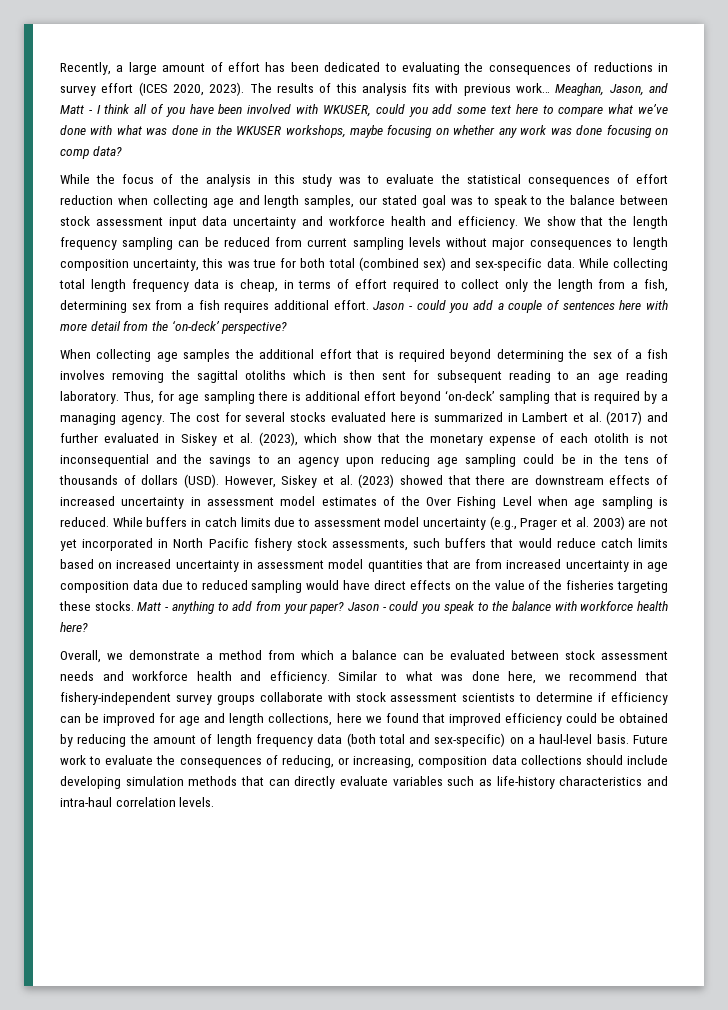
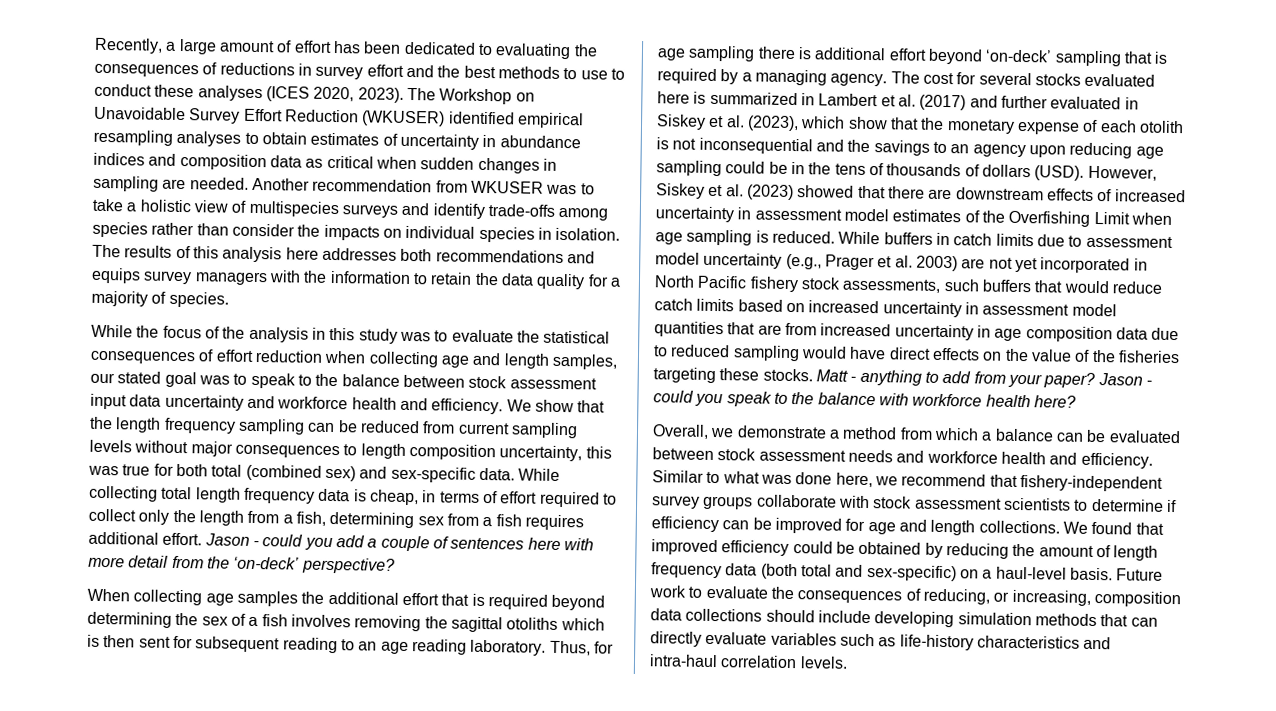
- Recently, a large amount of effort has been dedicated to evaluating the consequences of reductions in survey effort (ICES 2020, 2023). The results of this analysis fits with previous work… Meaghan, Jason, and Matt - I think all of you have been involved with WKUSER, could you add some text here to compare what we’ve done with what was done in the WKUSER workshops, maybe focusing on whether any work was done focusing on comp data?
+ Recently, a large amount of effort has been dedicated to evaluating the consequences of reductions in survey effort and the best methods to use to conduct these analyses (ICES 2020, 2023). The Workshop on Unavoidable Survey Effort Reduction (WKUSER) identified empirical resampling analyses to obtain estimates of uncertainty in abundance indices and composition data as critical when sudden changes in sampling are needed. Another recommendation from WKUSER was to take a holistic view of multispecies surveys and identify trade-offs among species rather than consider the impacts on individual species in isolation. The results of this analysis here addresses both recommendations and equips survey managers with the information to retain the data quality for a majority of species.
- However, Siskey et al. (2023) showed that there are downstream effects of increased uncertainty in assessment model estimates of the Over Fishing Level when age sampling is reduced.
+ However, Siskey et al. (2023) showed that there are downstream effects of increased uncertainty in assessment model estimates of the Overfishing Limit when age sampling is reduced.
- Similar to what was done here, we recommend that fishery-independent survey groups collaborate with stock assessment scientists to determine if efficiency can be improved for age and length collections, here we found that improved efficiency could be obtained by reducing the amount of length frequency data (both total and sex-specific) on a haul-level basis.
+ Similar to what was done here, we recommend that fishery-independent survey groups collaborate with stock assessment scientists to determine if efficiency can be improved for age and length collections. We found that improved efficiency could be obtained by reducing the amount of length frequency data (both total and sex-specific) on a haul-level basis.

